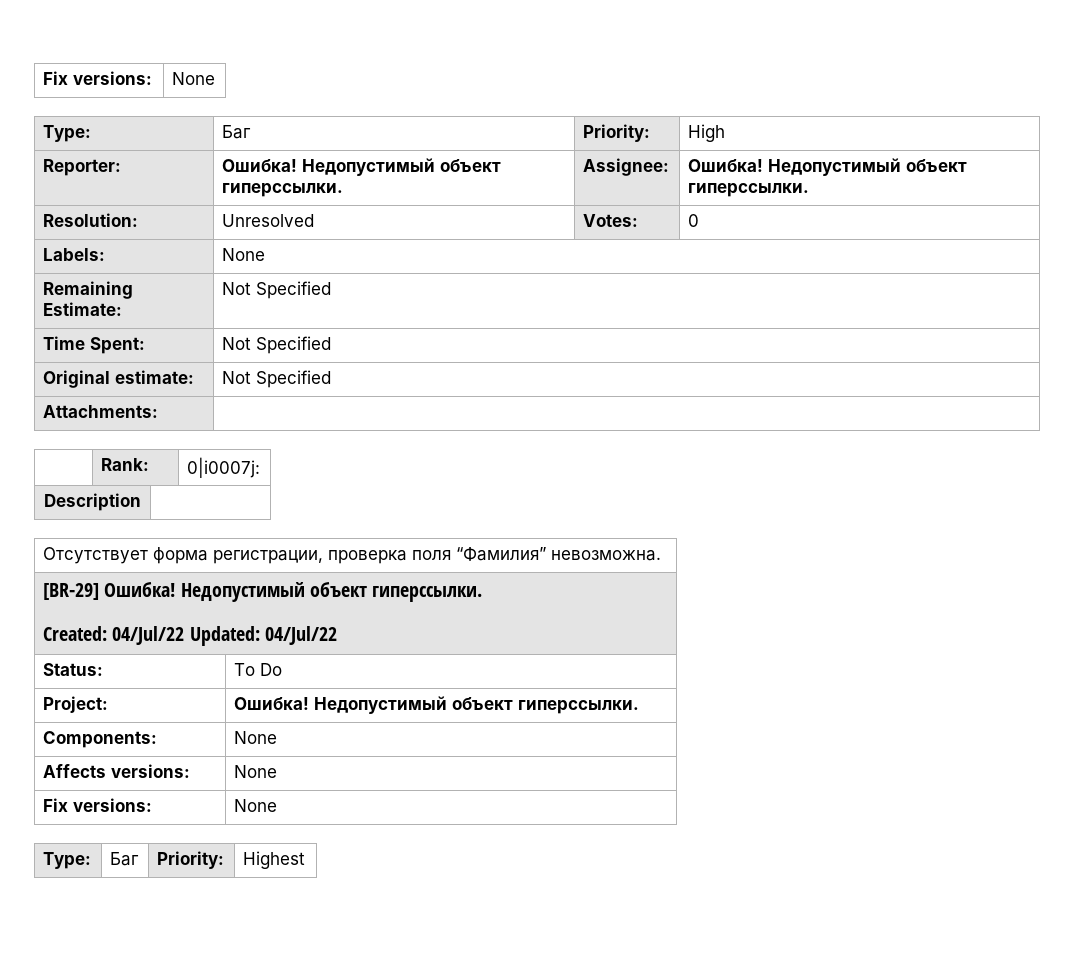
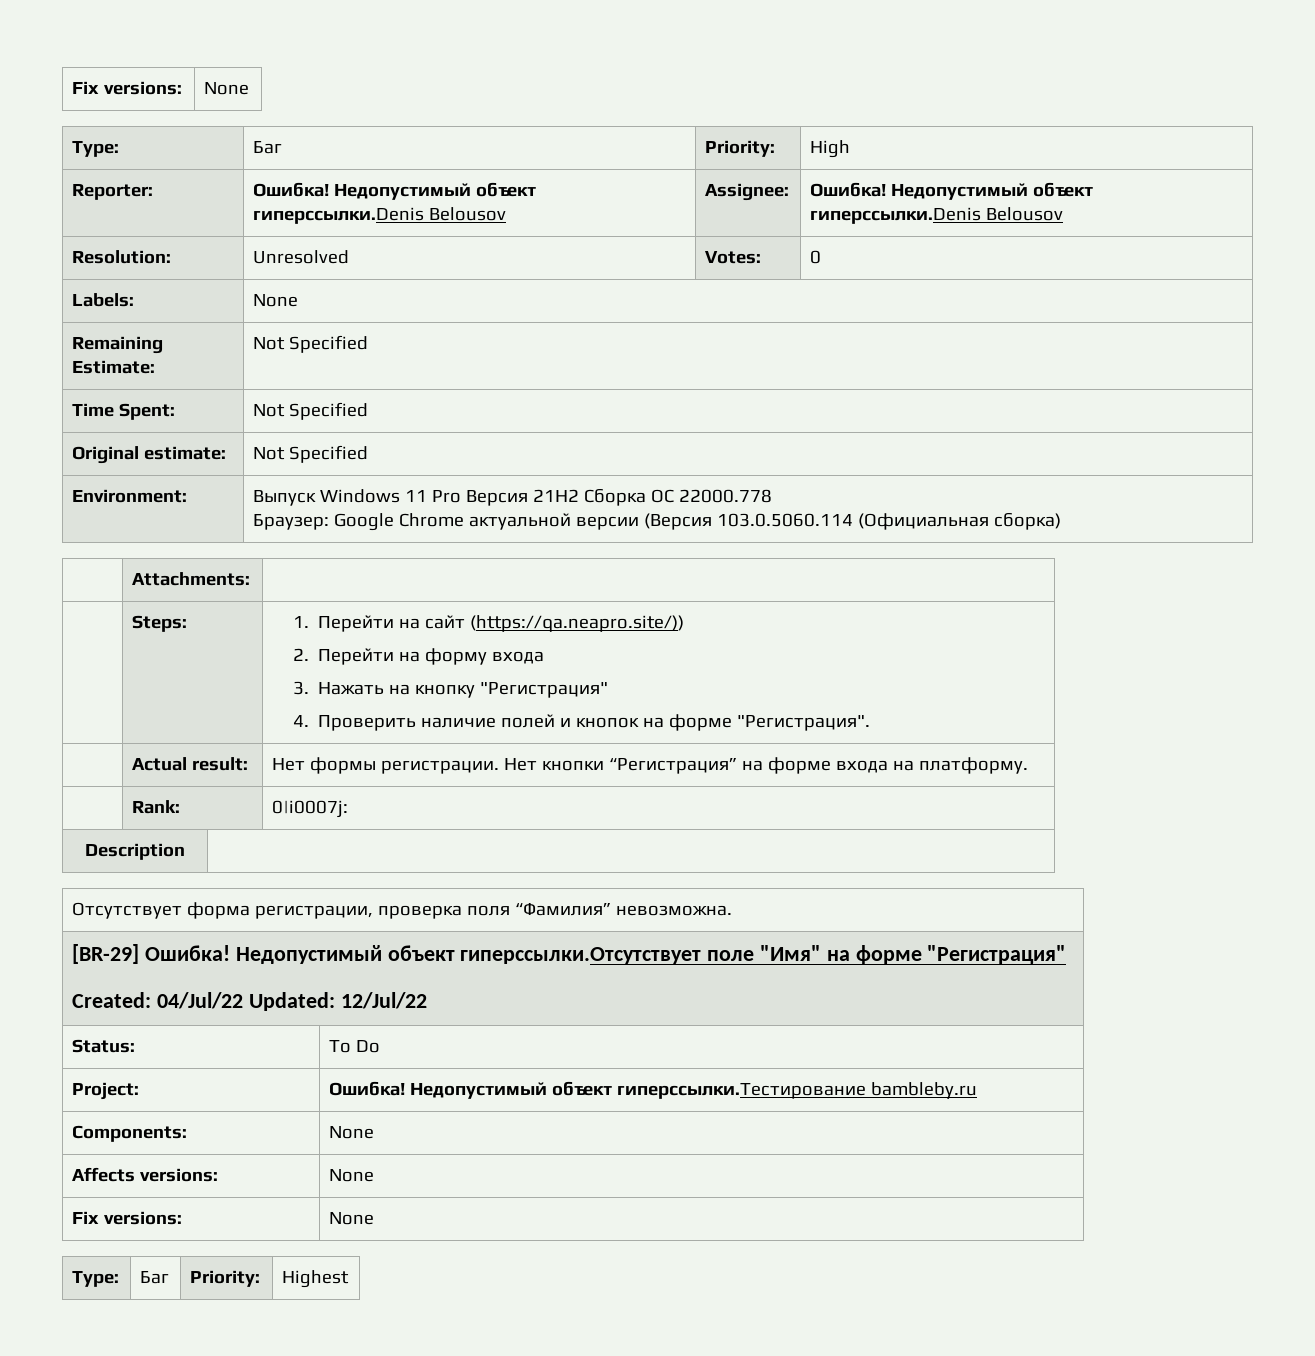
- Reporter: | Ошибка! Недопустимый объект гиперссылки. | Assignee: | Ошибка! Недопустимый объект гиперссылки.
+ Reporter: | Ошибка! Недопустимый объект гиперссылки.Denis Belousov | Assignee: | Ошибка! Недопустимый объект гиперссылки.Denis Belousov
- Attachments: |
+ Environment: | Выпуск Windows 11 Pro Версия 21H2 Сборка ОС 22000.778
+ Браузер: Google Chrome актуальной версии (Версия 103.0.5060.114 (Официальная сборка)
+ | Attachments: |
+ | Steps: | 1. Перейти на сайт (https://qa.neapro.site/))
+ 2. Перейти на форму входа
+ 3. Нажать на кнопку "Регистрация"
+ 4. Проверить наличие полей и кнопок на форме "Регистрация".
+ | Actual result: | Нет формы регистрации. Нет кнопки “Регистрация” на форме входа на платформу.
- [BR-29] Ошибка! Недопустимый объект гиперссылки.
- Created: 04/Jul/22 Updated: 04/Jul/22
+ [BR-29] Ошибка! Недопустимый объект гиперссылки.Отсутствует поле "Имя" на форме "Регистрация"
+ Created: 04/Jul/22 Updated: 12/Jul/22
- Project: | Ошибка! Недопустимый объект гиперссылки.
+ Project: | Ошибка! Недопустимый объект гиперссылки.Тестирование bambleby.ru

